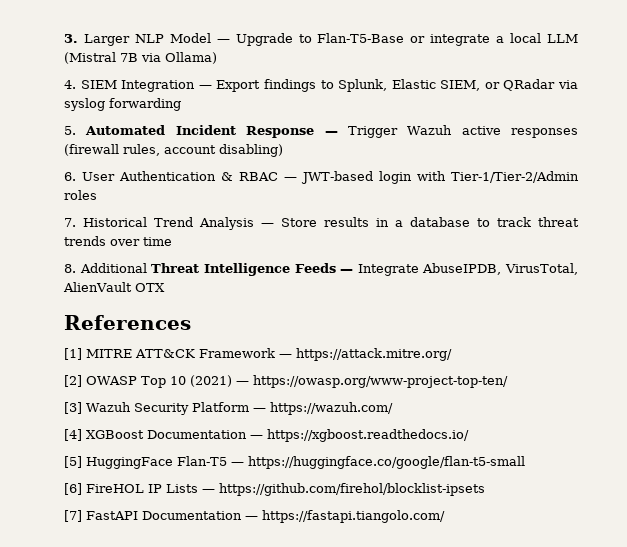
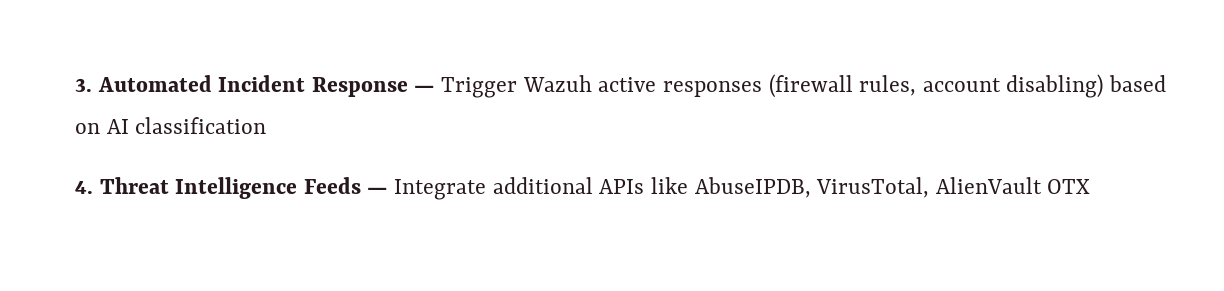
- 3. Larger NLP Model — Upgrade to Flan-T5-Base or integrate a local LLM (Mistral 7B via Ollama)
- 4. SIEM Integration — Export findings to Splunk, Elastic SIEM, or QRadar via syslog forwarding
- 5. Automated Incident Response — Trigger Wazuh active responses (firewall rules, account disabling)
- 6. User Authentication & RBAC — JWT-based login with Tier-1/Tier-2/Admin roles
- 7. Historical Trend Analysis — Store results in a database to track threat trends over time
- 8. Additional Threat Intelligence Feeds — Integrate AbuseIPDB, VirusTotal, AlienVault OTX
+ 3. Automated Incident Response — Trigger Wazuh active responses (firewall rules, account disabling) based on AI classification
+ 4. Threat Intelligence Feeds — Integrate additional APIs like AbuseIPDB, VirusTotal, AlienVault OTX
- References
- [1] MITRE ATT&CK Framework — https://attack.mitre.org/
- [2] OWASP Top 10 (2021) — https://owasp.org/www-project-top-ten/
- [3] Wazuh Security Platform — https://wazuh.com/
- [4] XGBoost Documentation — https://xgboost.readthedocs.io/
- [5] HuggingFace Flan-T5 — https://huggingface.co/google/flan-t5-small
- [6] FireHOL IP Lists — https://github.com/firehol/blocklist-ipsets
- [7] FastAPI Documentation — https://fastapi.tiangolo.com/

